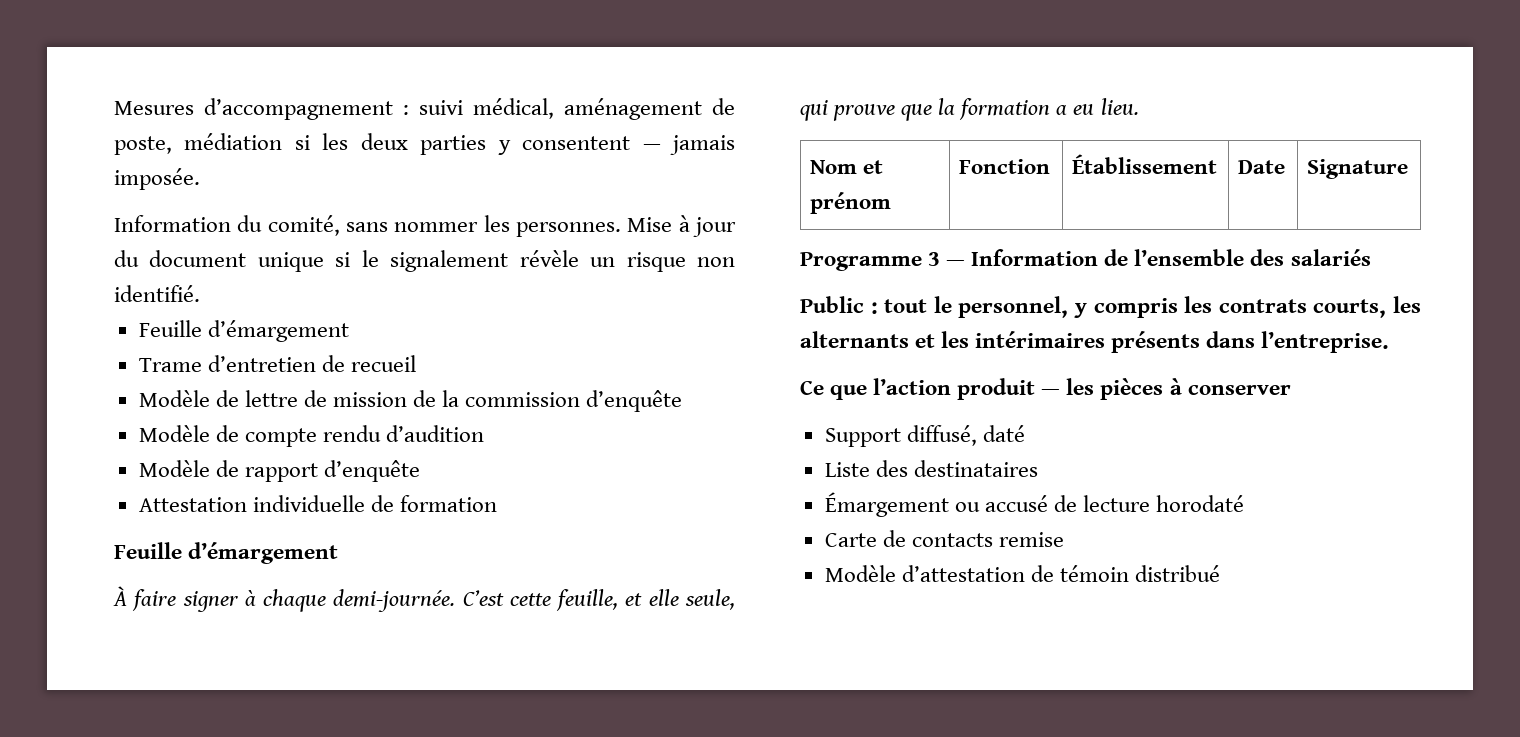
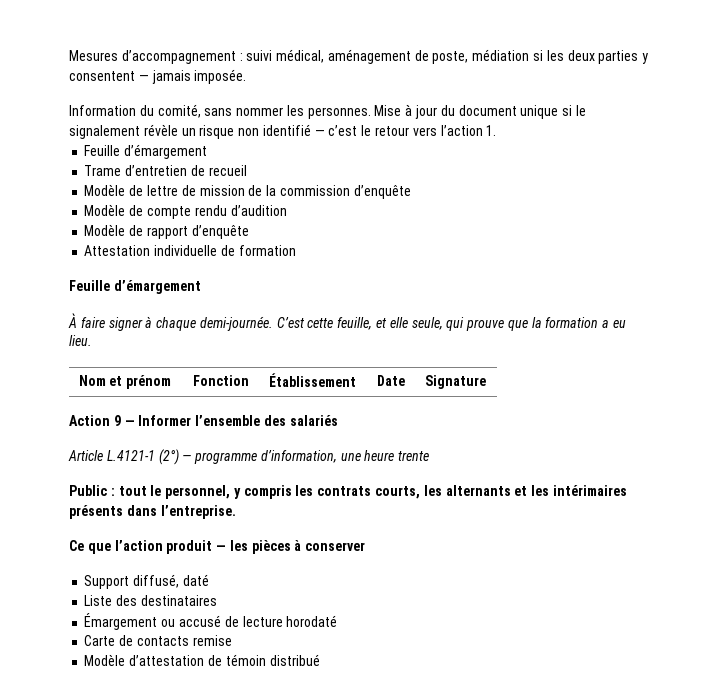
- Mise à jour du document unique si le signalement révèle un risque non identifié.
+ Mise à jour du document unique si le signalement révèle un risque non identifié — c’est le retour vers l’action 1.
- Programme 3 — Information de l’ensemble des salariés
+ Action 9 — Informer l’ensemble des salariés
+ Article L.4121-1 (2°) — programme d’information, une heure trente

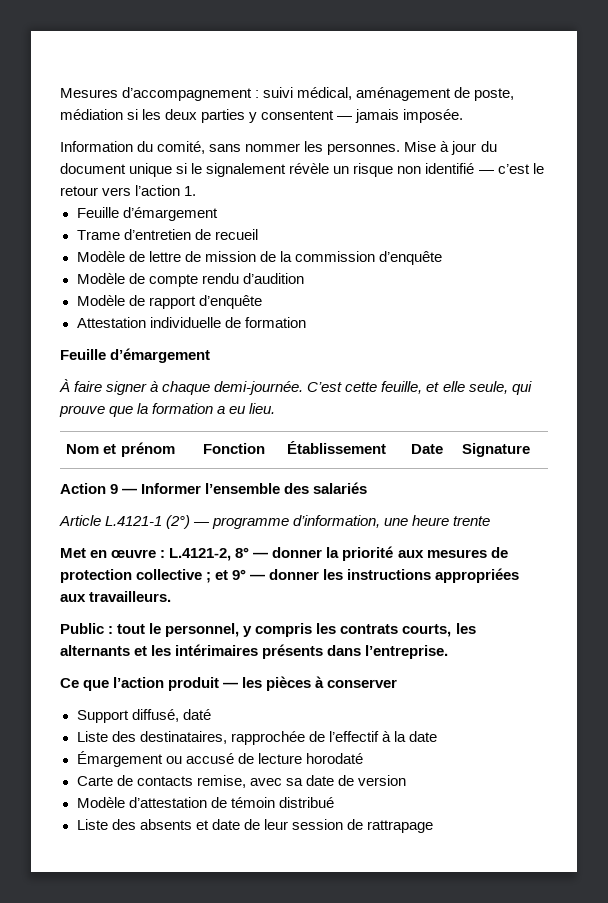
+ Met en œuvre : L.4121-2, 8° — donner la priorité aux mesures de protection collective ; et 9° — donner les instructions appropriées aux travailleurs.
- Liste des destinataires
+ Liste des destinataires, rapprochée de l’effectif à la date
- Carte de contacts remise
+ Carte de contacts remise, avec sa date de version
+ Liste des absents et date de leur session de rattrapage

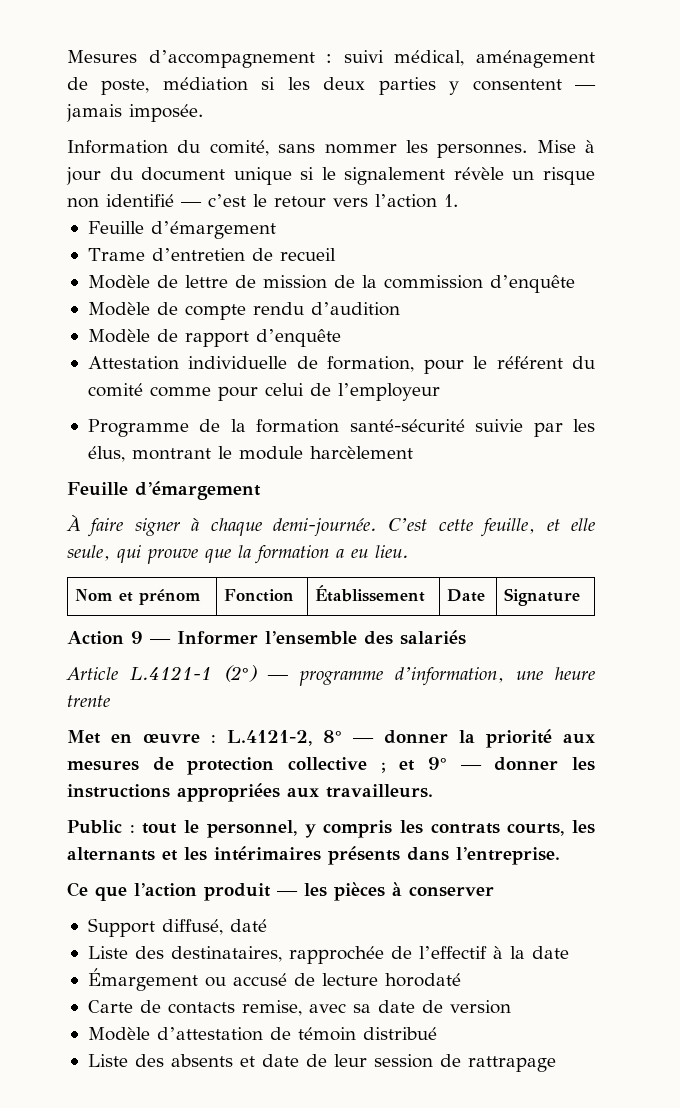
- Attestation individuelle de formation
+ Attestation individuelle de formation, pour le référent du comité comme pour celui de l’employeur
+ Programme de la formation santé-sécurité suivie par les élus, montrant le module harcèlement

